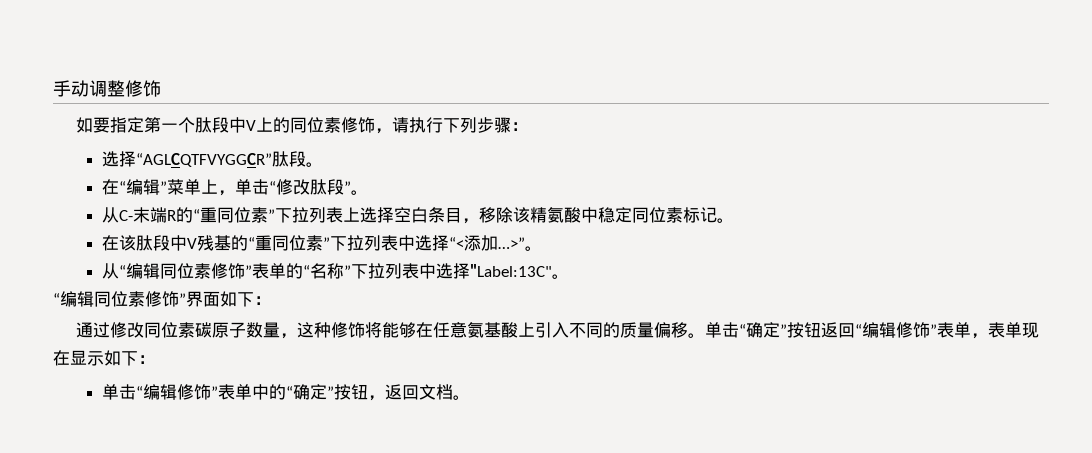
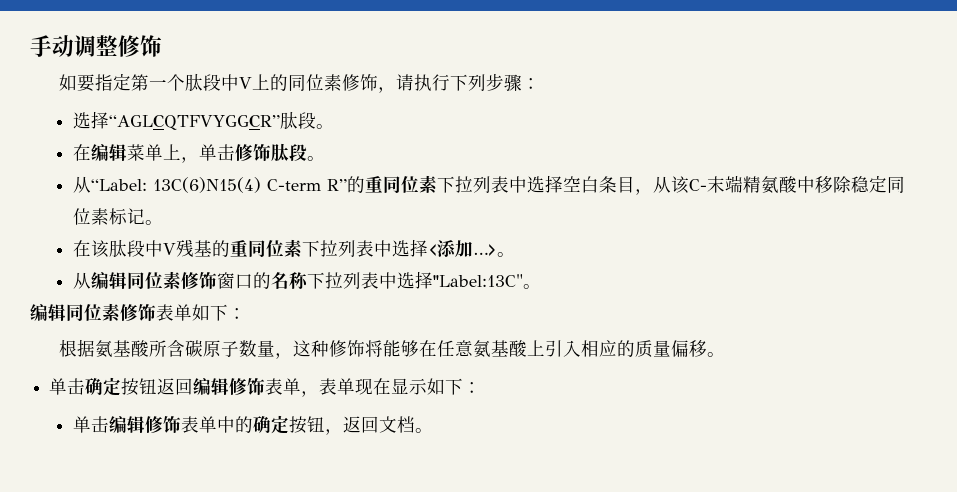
- 在“编辑”菜单上，单击“修改肽段”。
- 从C-末端R的“重同位素”下拉列表上选择空白条目，移除该精氨酸中稳定同位素标记。
+ 在编辑菜单上，单击修饰肽段。
+ 从“Label: 13C(6)N15(4) C-term R”的重同位素下拉列表中选择空白条目，从该C-末端精氨酸中移除稳定同位素标记。
- 在该肽段中V残基的“重同位素”下拉列表中选择“<添加…>”。
- 从“编辑同位素修饰”表单的“名称”下拉列表中选择"Label:13C"。
+ 在该肽段中V残基的重同位素下拉列表中选择<添加…>。
+ 从编辑同位素修饰窗口的名称下拉列表中选择"Label:13C"。
- “编辑同位素修饰”界面如下：
- 通过修改同位素碳原子数量，这种修饰将能够在任意氨基酸上引入不同的质量偏移。单击“确定”按钮返回“编辑修饰”表单，表单现在显示如下：
+ 编辑同位素修饰表单如下：
+ 根据氨基酸所含碳原子数量，这种修饰将能够在任意氨基酸上引入相应的质量偏移。
+ 单击确定按钮返回编辑修饰表单，表单现在显示如下：
- 单击“编辑修饰”表单中的“确定”按钮，返回文档。
+ 单击编辑修饰表单中的确定按钮，返回文档。

